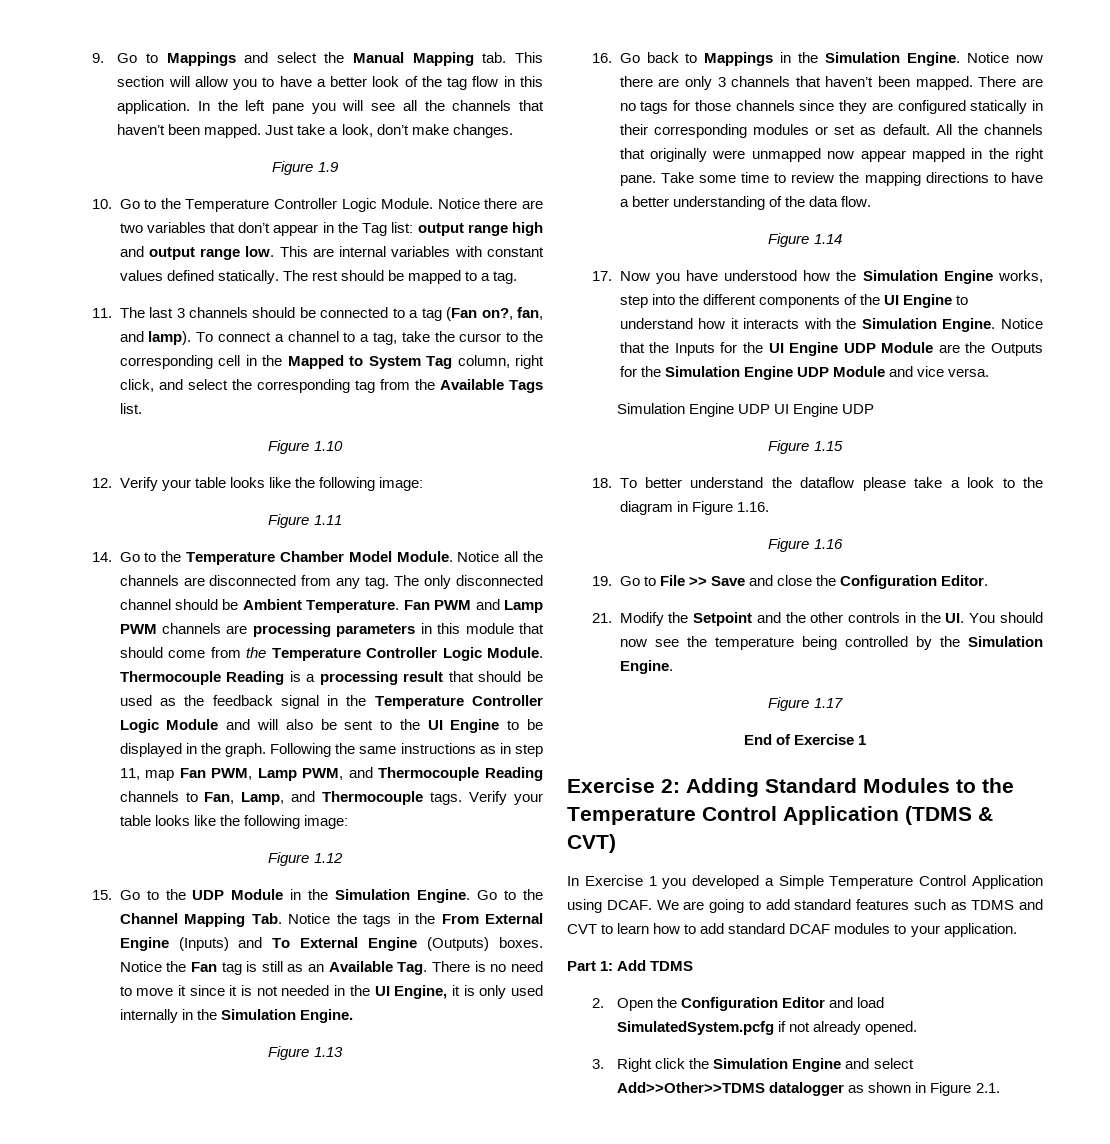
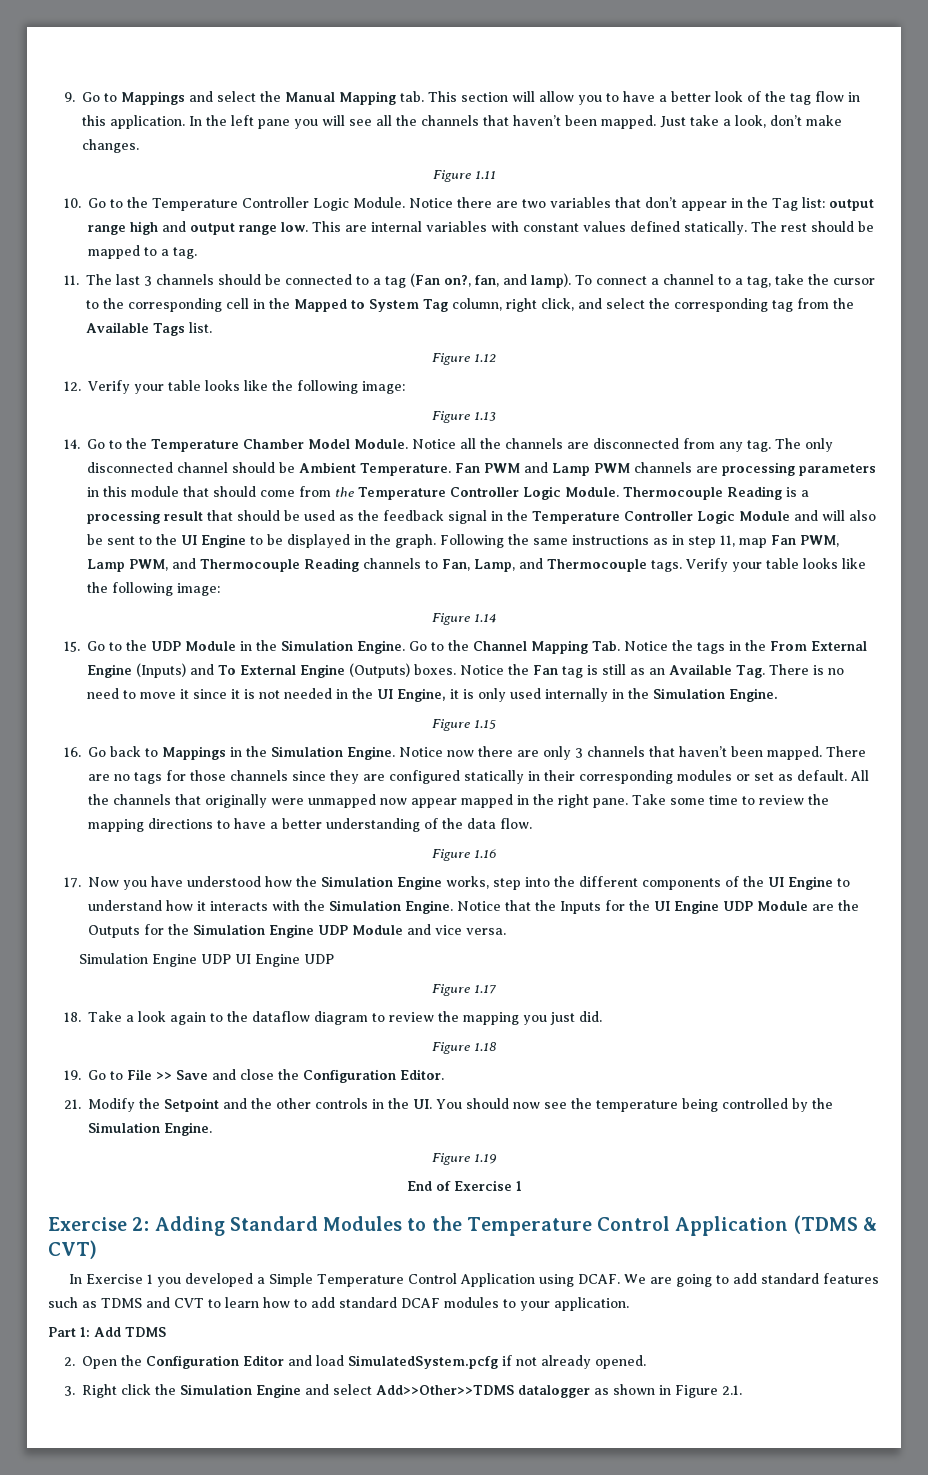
- Figure 1.9
+ Figure 1.11
- Figure 1.10
+ Figure 1.12
- Figure 1.11
+ Figure 1.13
- Figure 1.12
+ Figure 1.14
- Figure 1.13
+ Figure 1.15
- Figure 1.14
+ Figure 1.16
- Figure 1.15
+ Figure 1.17
- 18. To better understand the dataflow please take a look to the diagram in Figure 1.16.
- Figure 1.16
+ 18. Take a look again to the dataflow diagram to review the mapping you just did.
+ Figure 1.18
- Figure 1.17
+ Figure 1.19

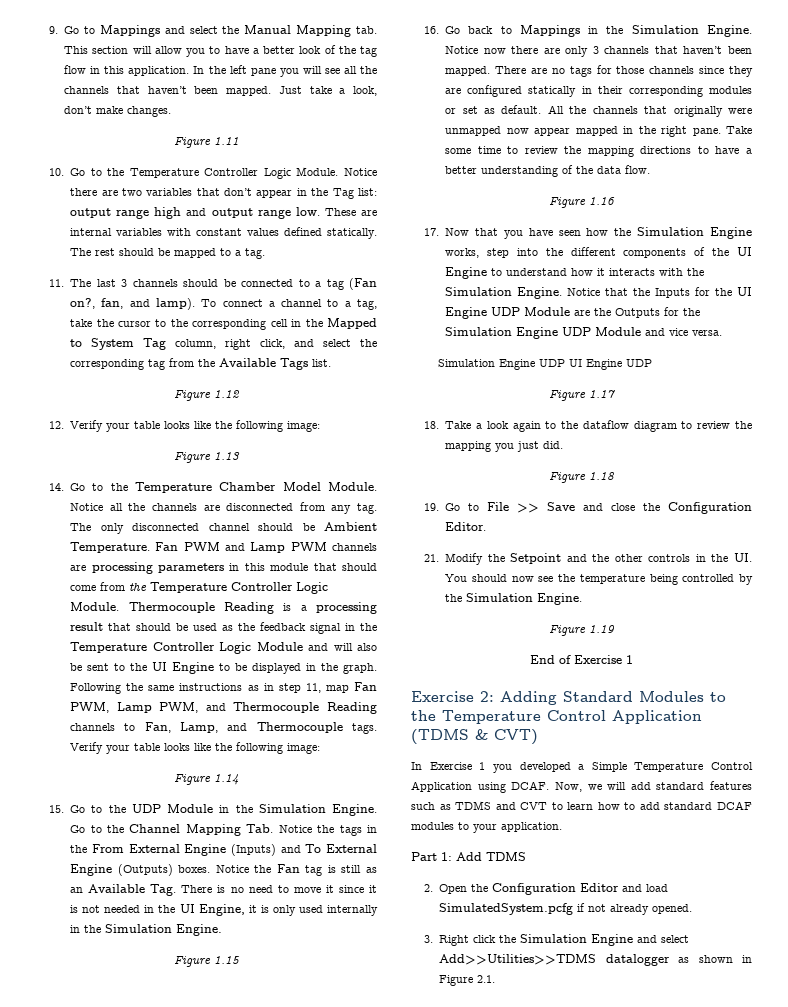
- This are internal variables with constant values defined statically.
+ These are internal variables with constant values defined statically.
- 17. Now you have understood how the Simulation Engine works, step into the different components of the UI Engine to understand how it interacts with the Simulation Engine.
+ 17. Now that you have seen how the Simulation Engine works, step into the different components of the UI Engine to understand how it interacts with the Simulation Engine.
- We are going to add standard features such as TDMS and CVT to learn how to add standard DCAF modules to your application.
+ Now, we will add standard features such as TDMS and CVT to learn how to add standard DCAF modules to your application.
- 3. Right click the Simulation Engine and select Add>>Other>>TDMS datalogger as shown in Figure 2.1.
+ 3. Right click the Simulation Engine and select Add>>Utilities>>TDMS datalogger as shown in Figure 2.1.

